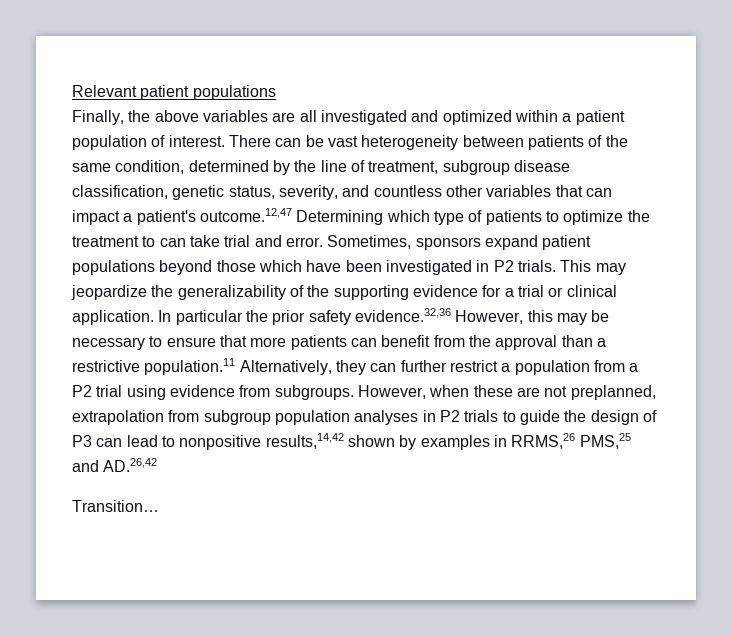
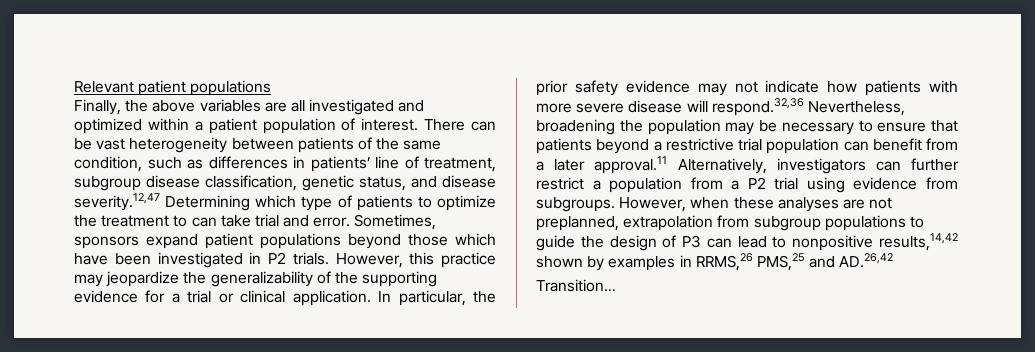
- There can be vast heterogeneity between patients of the same condition, determined by the line of treatment, subgroup disease classification, genetic status, severity, and countless other variables that can impact a patient's outcome.12,47 Determining which type of patients to optimize the treatment to can take trial and error.
+ There can be vast heterogeneity between patients of the same condition, such as differences in patients’ line of treatment, subgroup disease classification, genetic status, and disease severity.12,47 Determining which type of patients to optimize the treatment to can take trial and error.
- This may jeopardize the generalizability of the supporting evidence for a trial or clinical application.
+ However, this practice may jeopardize the generalizability of the supporting evidence for a trial or clinical application.
- In particular the prior safety evidence.32,36 However, this may be necessary to ensure that more patients can benefit from the approval than a restrictive population.11 Alternatively, they can further restrict a population from a P2 trial using evidence from subgroups.
+ In particular, the prior safety evidence may not indicate how patients with more severe disease will respond.32,36 Nevertheless, broadening the population may be necessary to ensure that patients beyond a restrictive trial population can benefit from a later approval.11 Alternatively, investigators can further restrict a population from a P2 trial using evidence from subgroups.
- However, when these are not preplanned, extrapolation from subgroup population analyses in P2 trials to guide the design of P3 can lead to nonpositive results,14,42 shown by examples in RRMS,26 PMS,25 and AD.26,42
+ However, when these analyses are not preplanned, extrapolation from subgroup populations to guide the design of P3 can lead to nonpositive results,14,42 shown by examples in RRMS,26 PMS,25 and AD.26,42

